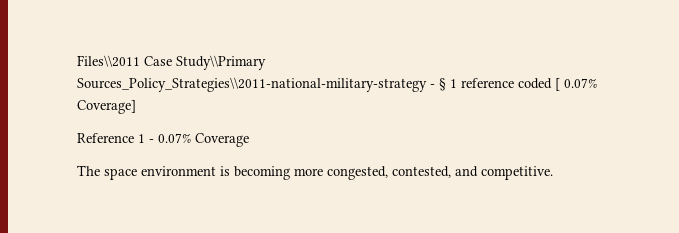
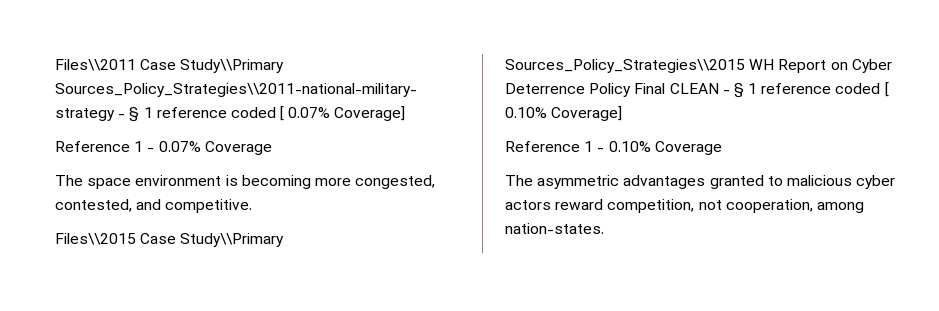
+ Files\\2015 Case Study\\Primary Sources_Policy_Strategies\\2015 WH Report on Cyber Deterrence Policy Final CLEAN - § 1 reference coded [ 0.10% Coverage]
+ Reference 1 - 0.10% Coverage
+ The asymmetric advantages granted to malicious cyber actors reward competition, not cooperation, among nation-states.

